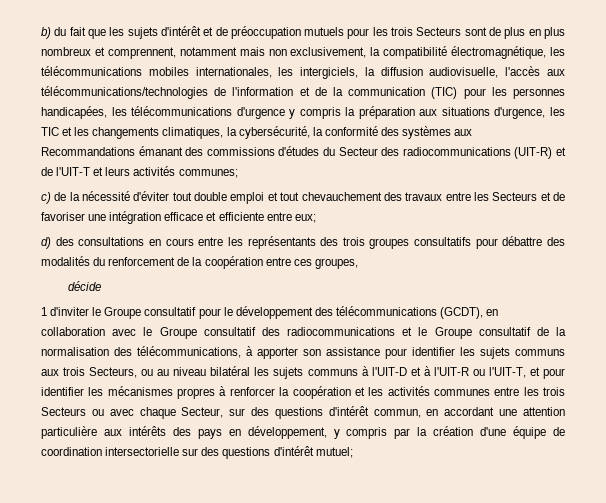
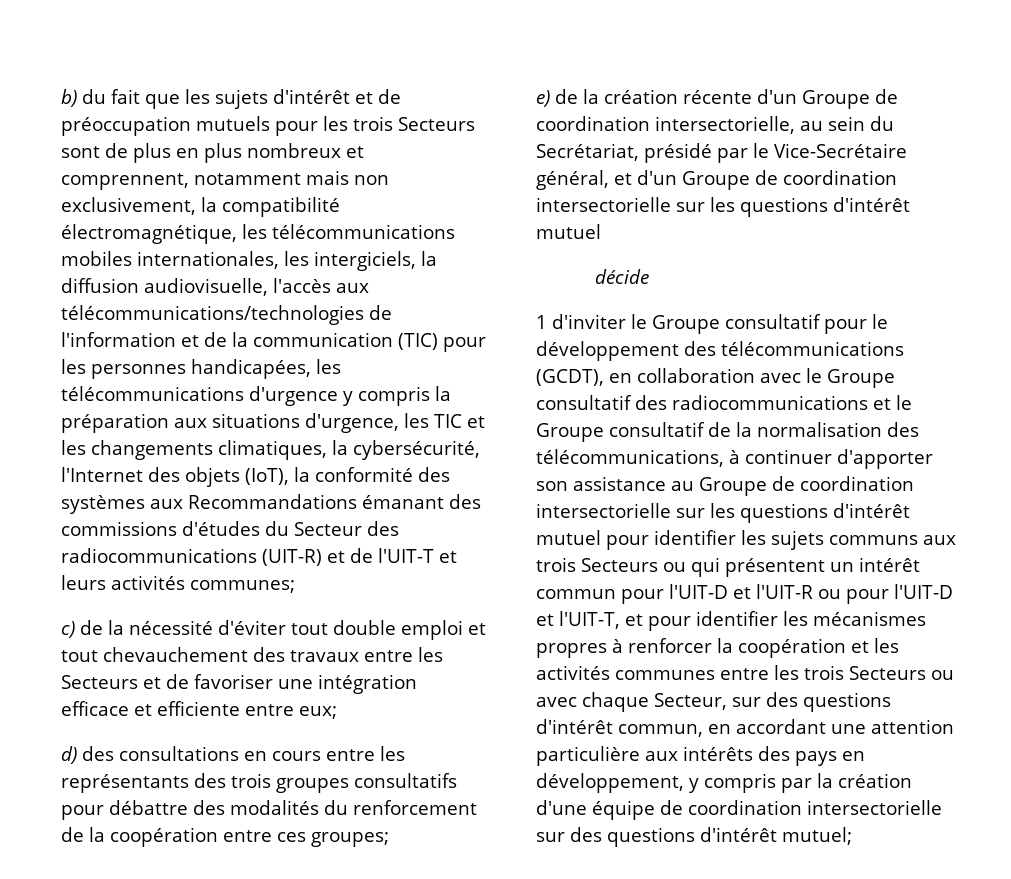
- b) du fait que les sujets d'intérêt et de préoccupation mutuels pour les trois Secteurs sont de plus en plus nombreux et comprennent, notamment mais non exclusivement, la compatibilité électromagnétique, les télécommunications mobiles internationales, les intergiciels, la diffusion audiovisuelle, l'accès aux télécommunications/technologies de l'information et de la communication (TIC) pour les personnes handicapées, les télécommunications d'urgence y compris la préparation aux situations d'urgence, les TIC et les changements climatiques, la cybersécurité, la conformité des systèmes aux Recommandations émanant des commissions d'études du Secteur des radiocommunications (UIT-R) et de l'UIT-T et leurs activités communes;
+ b) du fait que les sujets d'intérêt et de préoccupation mutuels pour les trois Secteurs sont de plus en plus nombreux et comprennent, notamment mais non exclusivement, la compatibilité électromagnétique, les télécommunications mobiles internationales, les intergiciels, la diffusion audiovisuelle, l'accès aux télécommunications/technologies de l'information et de la communication (TIC) pour les personnes handicapées, les télécommunications d'urgence y compris la préparation aux situations d'urgence, les TIC et les changements climatiques, la cybersécurité, l'Internet des objets (IoT), la conformité des systèmes aux Recommandations émanant des commissions d'études du Secteur des radiocommunications (UIT-R) et de l'UIT-T et leurs activités communes;
- d) des consultations en cours entre les représentants des trois groupes consultatifs pour débattre des modalités du renforcement de la coopération entre ces groupes,
+ d) des consultations en cours entre les représentants des trois groupes consultatifs pour débattre des modalités du renforcement de la coopération entre ces groupes;
+ e) de la création récente d'un Groupe de coordination intersectorielle, au sein du Secrétariat, présidé par le Vice-Secrétaire général, et d'un Groupe de coordination intersectorielle sur les questions d'intérêt mutuel
- 1 d'inviter le Groupe consultatif pour le développement des télécommunications (GCDT), en collaboration avec le Groupe consultatif des radiocommunications et le Groupe consultatif de la normalisation des télécommunications, à apporter son assistance pour identifier les sujets communs aux trois Secteurs, ou au niveau bilatéral les sujets communs à l'UIT-D et à l'UIT-R ou l'UIT-T, et pour identifier les mécanismes propres à renforcer la coopération et les activités communes entre les trois Secteurs ou avec chaque Secteur, sur des questions d'intérêt commun, en accordant une attention particulière aux intérêts des pays en développement, y compris par la création d'une équipe de coordination intersectorielle sur des questions d'intérêt mutuel;
+ 1 d'inviter le Groupe consultatif pour le développement des télécommunications (GCDT), en collaboration avec le Groupe consultatif des radiocommunications et le Groupe consultatif de la normalisation des télécommunications, à continuer d'apporter son assistance au Groupe de coordination intersectorielle sur les questions d'intérêt mutuel pour identifier les sujets communs aux trois Secteurs ou qui présentent un intérêt commun pour l'UIT-D et l'UIT-R ou pour l'UIT-D et l'UIT-T, et pour identifier les mécanismes propres à renforcer la coopération et les activités communes entre les trois Secteurs ou avec chaque Secteur, sur des questions d'intérêt commun, en accordant une attention particulière aux intérêts des pays en développement, y compris par la création d'une équipe de coordination intersectorielle sur des questions d'intérêt mutuel;

